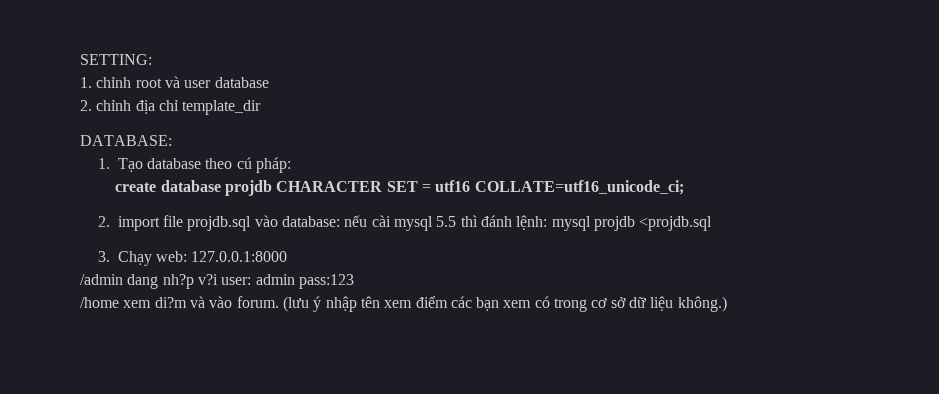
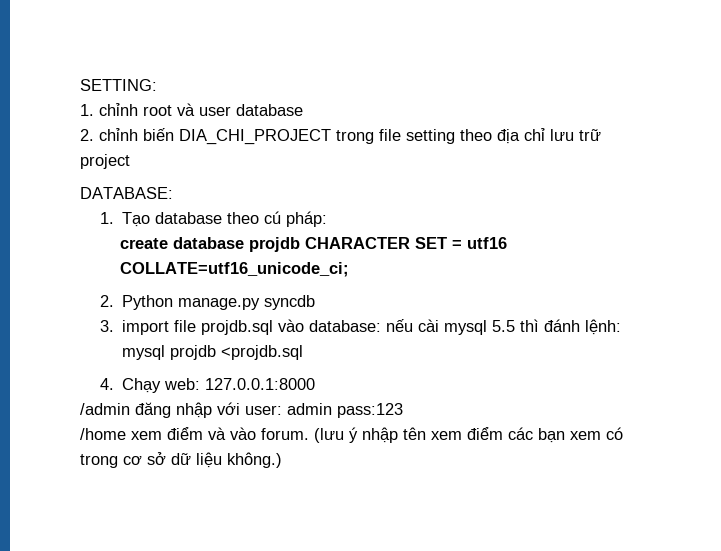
- 2. chỉnh địa chỉ template_dir
+ 2. chỉnh biến DIA_CHI_PROJECT trong file setting theo địa chỉ lưu trữ project
- 2. import file projdb.sql vào database: nếu cài mysql 5.5 thì đánh lệnh: mysql projdb <projdb.sql
+ 2. Python manage.py syncdb
+ 3. import file projdb.sql vào database: nếu cài mysql 5.5 thì đánh lệnh: mysql projdb <projdb.sql
- 3. Chạy web: 127.0.0.1:8000
+ 4. Chạy web: 127.0.0.1:8000
- /admin dang nh?p v?i user: admin pass:123
+ /admin đăng nhập với user: admin pass:123
- /home xem di?m và vào forum.
+ /home xem điểm và vào forum.

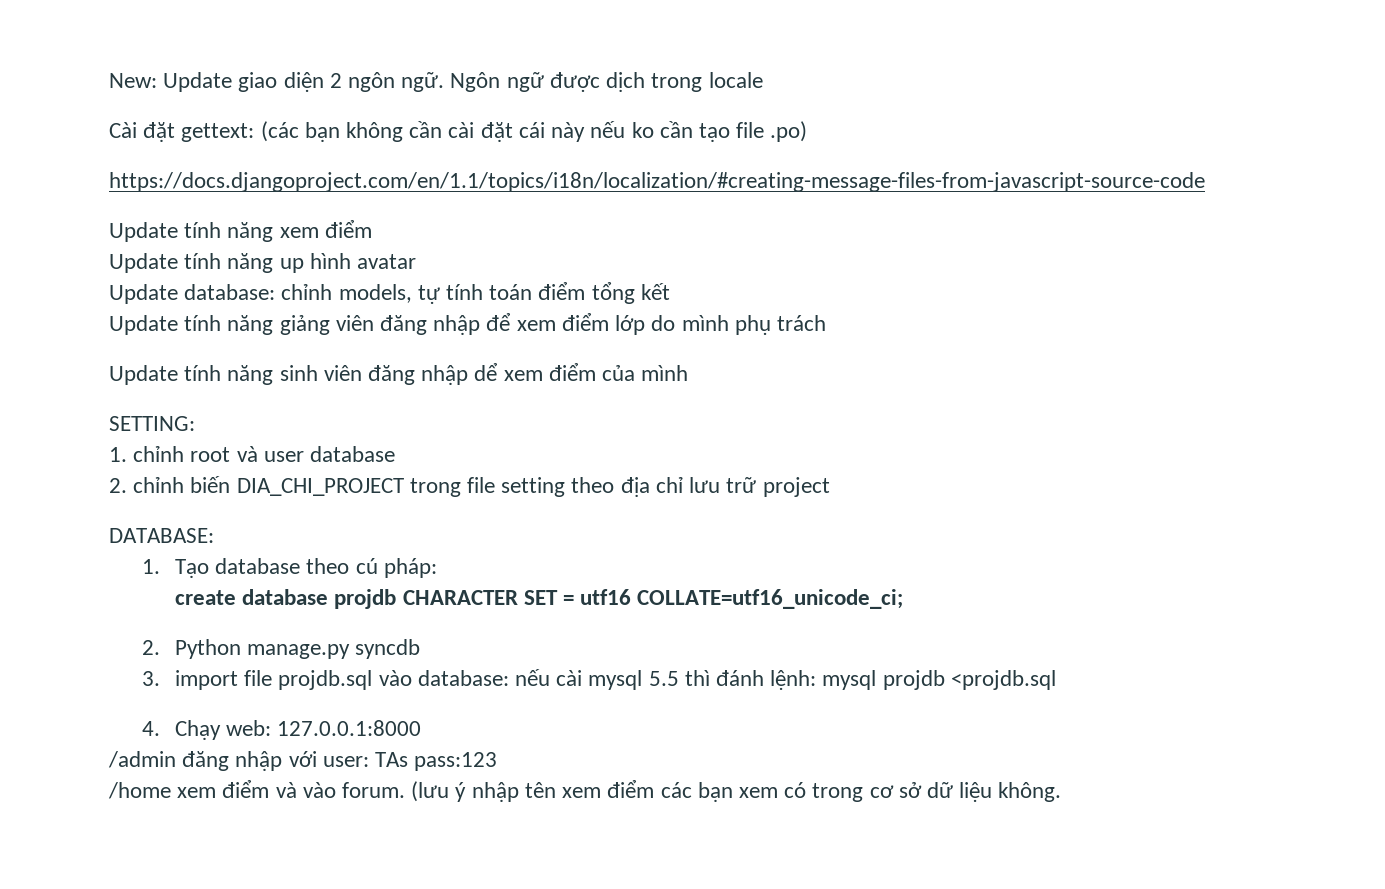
+ New: Update giao diện 2 ngôn ngữ. Ngôn ngữ được dịch trong locale
+ Cài đặt gettext: (các bạn không cần cài đặt cái này nếu ko cần tạo file .po)
+ https://docs.djangoproject.com/en/1.1/topics/i18n/localization/#creating-message-files-from-javascript-source-code
+ Update tính năng xem điểm
+ Update tính năng up hình avatar
+ Update database: chỉnh models, tự tính toán điểm tổng kết
+ Update tính năng giảng viên đăng nhập để xem điểm lớp do mình phụ trách
+ Update tính năng sinh viên đăng nhập dể xem điểm của mình
- /admin đăng nhập với user: admin pass:123
+ /admin đăng nhập với user: TAs pass:123
- (lưu ý nhập tên xem điểm các bạn xem có trong cơ sở dữ liệu không.)
+ (lưu ý nhập tên xem điểm các bạn xem có trong cơ sở dữ liệu không.

